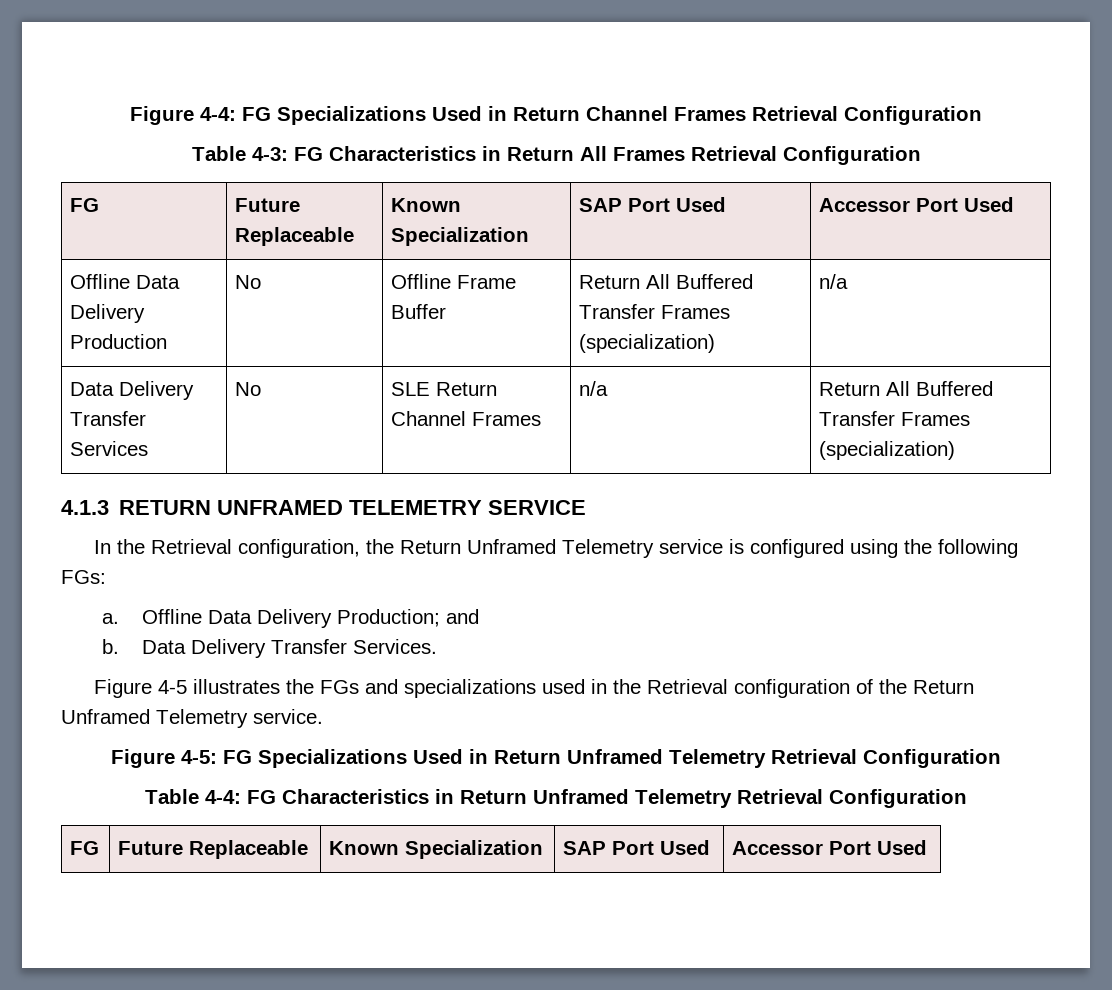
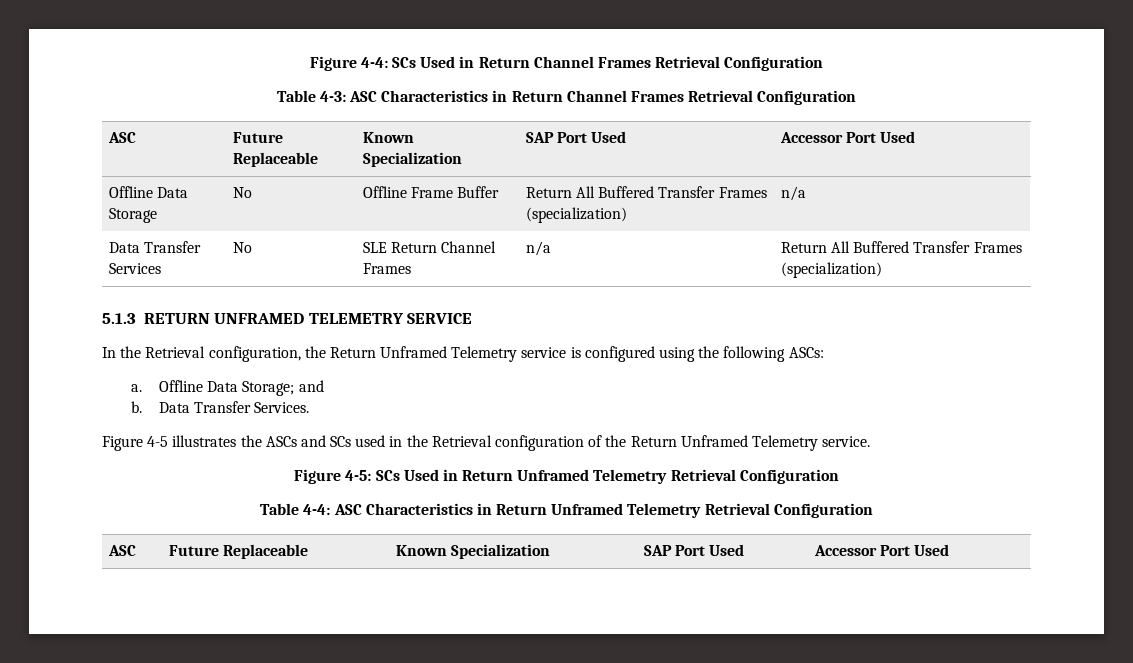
- Figure 4-4: FG Specializations Used in Return Channel Frames Retrieval Configuration
+ Figure 4-4: SCs Used in Return Channel Frames Retrieval Configuration
- Table 4-3: FG Characteristics in Return All Frames Retrieval Configuration
- FG | Future Replaceable | Known Specialization | SAP Port Used | Accessor Port Used
+ Table 4-3: ASC Characteristics in Return Channel Frames Retrieval Configuration
+ ASC | Future Replaceable | Known Specialization | SAP Port Used | Accessor Port Used
- Offline Data Delivery Production | No | Offline Frame Buffer | Return All Buffered Transfer Frames (specialization) | n/a
+ Offline Data Storage | No | Offline Frame Buffer | Return All Buffered Transfer Frames (specialization) | n/a
- Data Delivery Transfer Services | No | SLE Return Channel Frames | n/a | Return All Buffered Transfer Frames (specialization)
+ Data Transfer Services | No | SLE Return Channel Frames | n/a | Return All Buffered Transfer Frames (specialization)
- 4.1.3 RETURN UNFRAMED TELEMETRY SERVICE
+ 5.1.3 RETURN UNFRAMED TELEMETRY SERVICE
- In the Retrieval configuration, the Return Unframed Telemetry service is configured using the following FGs:
+ In the Retrieval configuration, the Return Unframed Telemetry service is configured using the following ASCs:
- Offline Data Delivery Production; and
+ Offline Data Storage; and
- Data Delivery Transfer Services.
+ Data Transfer Services.
- Figure 4-5 illustrates the FGs and specializations used in the Retrieval configuration of the Return Unframed Telemetry service.
+ Figure 4-5 illustrates the ASCs and SCs used in the Retrieval configuration of the Return Unframed Telemetry service.
- Figure 4-5: FG Specializations Used in Return Unframed Telemetry Retrieval Configuration
+ Figure 4-5: SCs Used in Return Unframed Telemetry Retrieval Configuration
- Table 4-4: FG Characteristics in Return Unframed Telemetry Retrieval Configuration
- FG | Future Replaceable | Known Specialization | SAP Port Used | Accessor Port Used
+ Table 4-4: ASC Characteristics in Return Unframed Telemetry Retrieval Configuration
+ ASC | Future Replaceable | Known Specialization | SAP Port Used | Accessor Port Used

